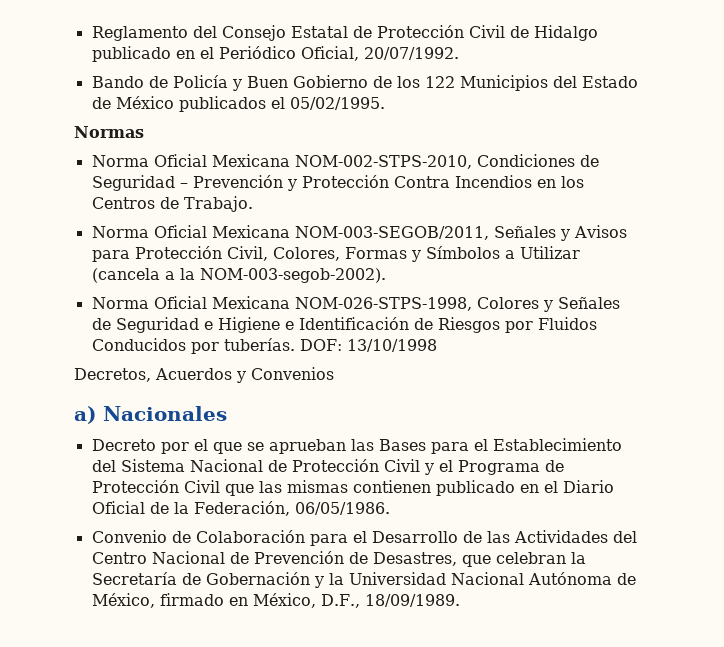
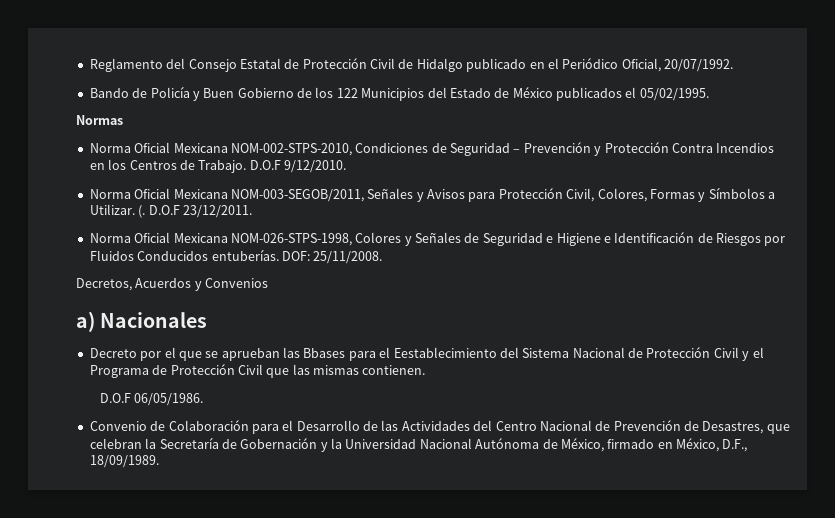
+ D.O.F 9/12/2010.
- Norma Oficial Mexicana NOM-003-SEGOB/2011, Señales y Avisos para Protección Civil, Colores, Formas y Símbolos a Utilizar (cancela a la NOM-003-segob-2002).
+ Norma Oficial Mexicana NOM-003-SEGOB/2011, Señales y Avisos para Protección Civil, Colores, Formas y Símbolos a Utilizar. (. D.O.F 23/12/2011.
- Norma Oficial Mexicana NOM-026-STPS-1998, Colores y Señales de Seguridad e Higiene e Identificación de Riesgos por Fluidos Conducidos por tuberías. DOF: 13/10/1998
+ Norma Oficial Mexicana NOM-026-STPS-1998, Colores y Señales de Seguridad e Higiene e Identificación de Riesgos por Fluidos Conducidos entuberías. DOF: 25/11/2008.
- Decreto por el que se aprueban las Bases para el Establecimiento del Sistema Nacional de Protección Civil y el Programa de Protección Civil que las mismas contienen publicado en el Diario Oficial de la Federación, 06/05/1986.
+ Decreto por el que se aprueban las Bbases para el Eestablecimiento del Sistema Nacional de Protección Civil y el Programa de Protección Civil que las mismas contienen.
+ D.O.F 06/05/1986.

